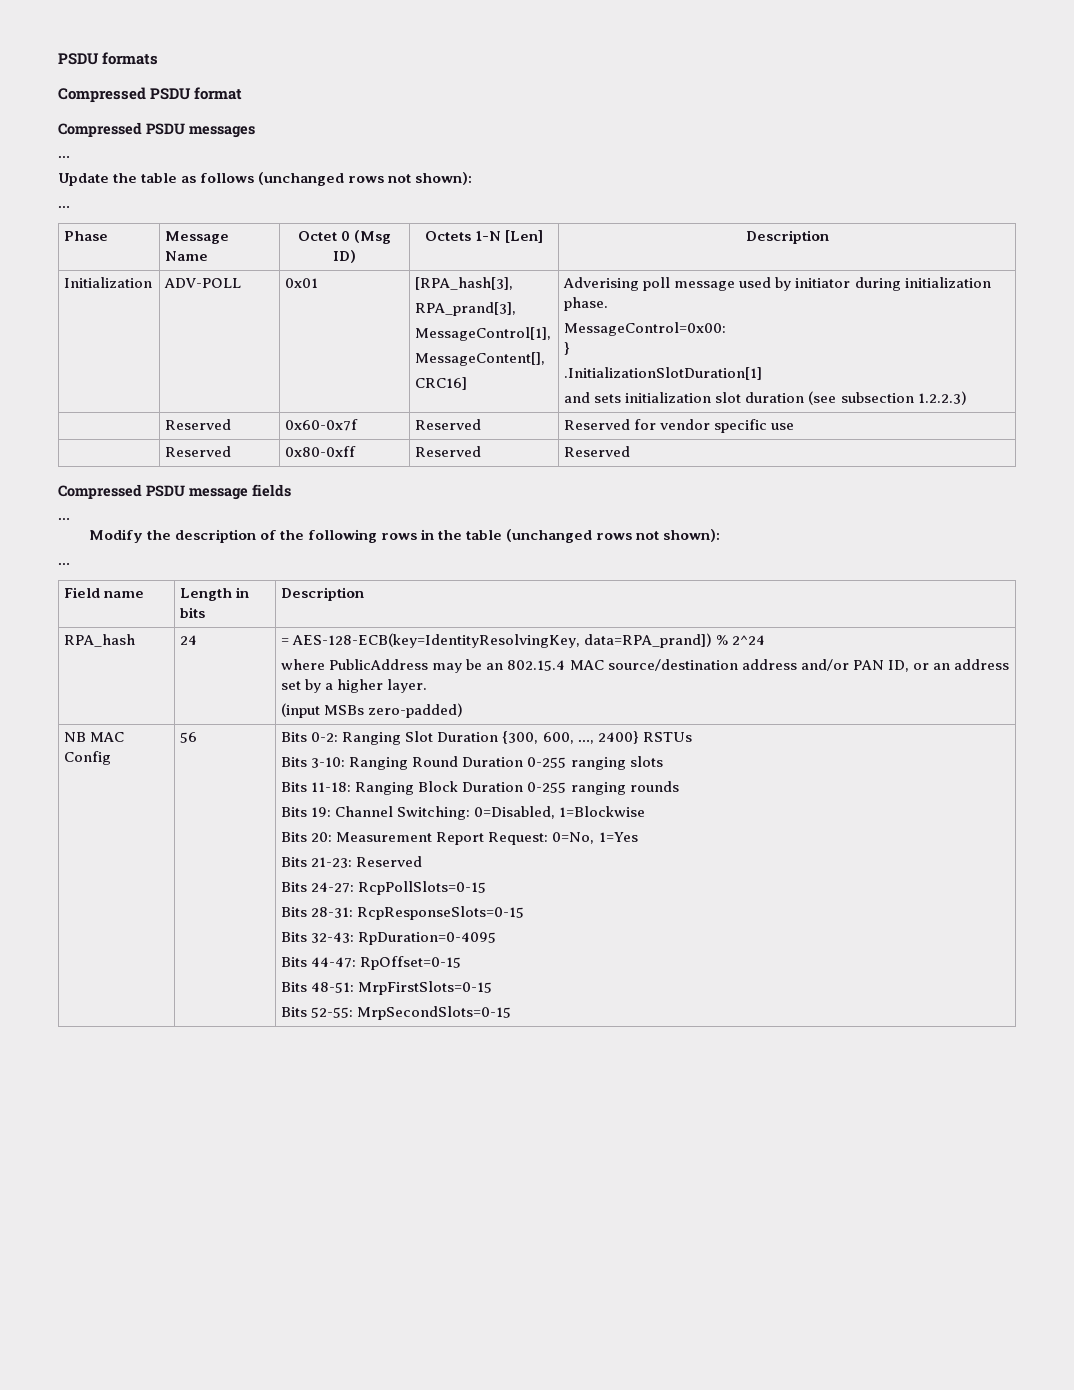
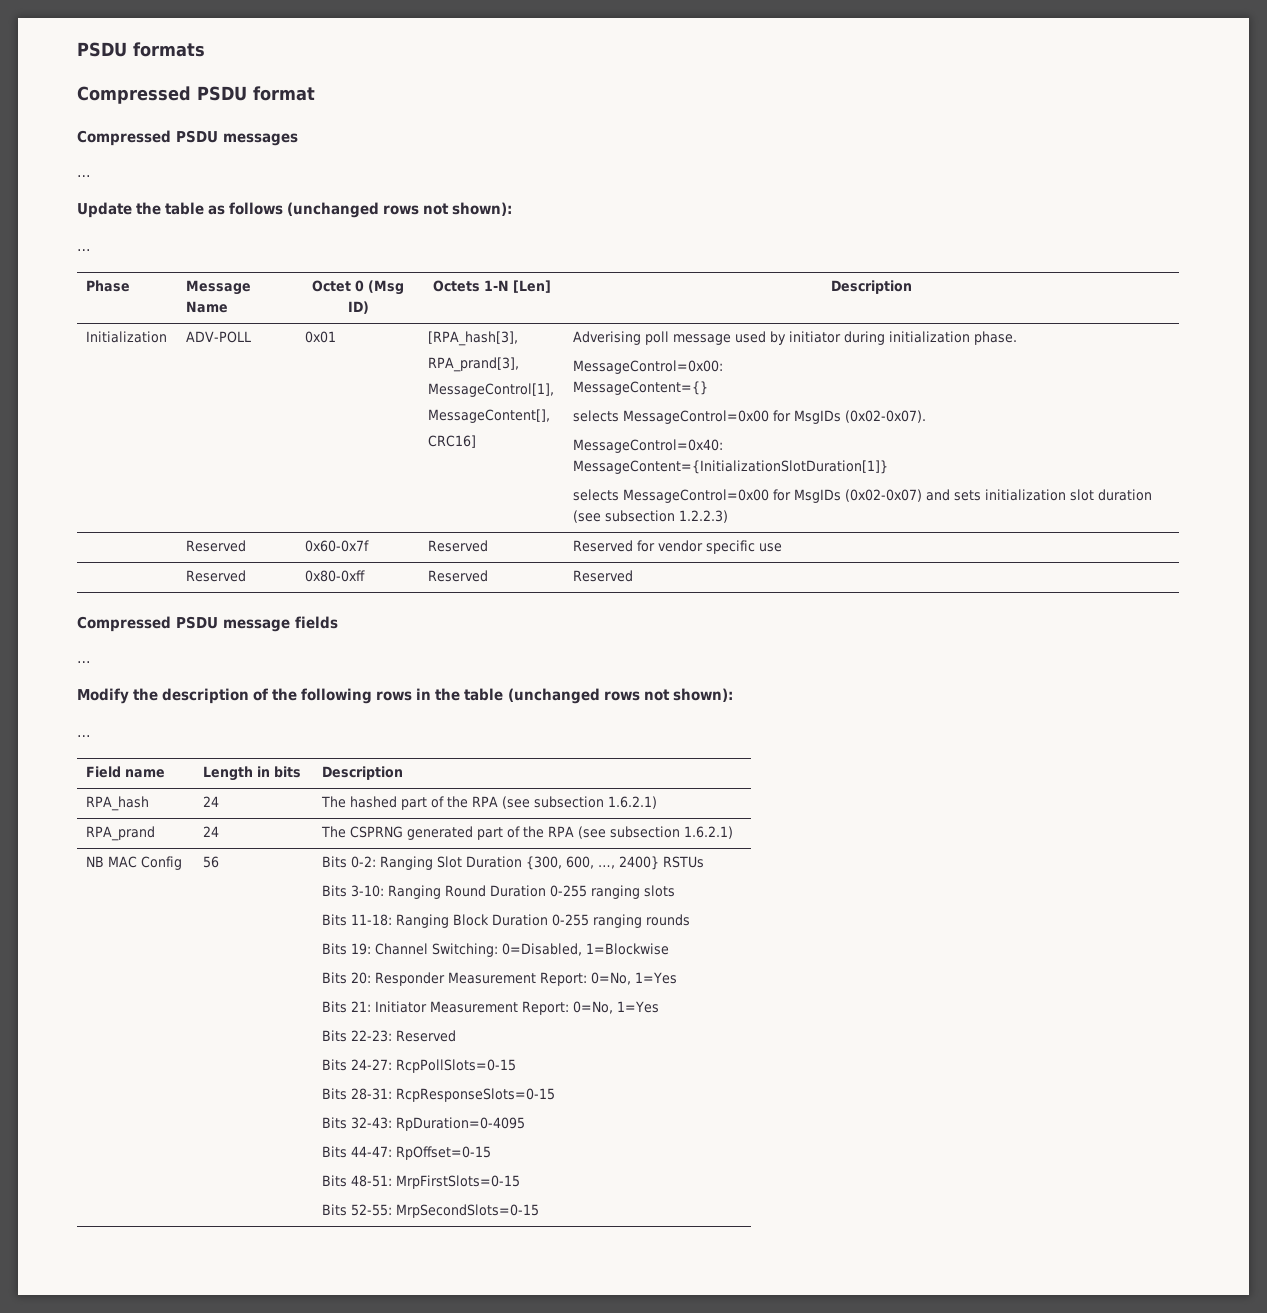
  Initialization | ADV-POLL | 0x01 | [RPA_hash[3],
  RPA_prand[3],
  MessageControl[1],
  MessageContent[],
  CRC16] | Adverising poll message used by initiator during initialization phase.
  MessageControl=0x00:
- }
- .InitializationSlotDuration[1]
- and sets initialization slot duration (see subsection 1.2.2.3)
+ MessageContent={}
+ selects MessageControl=0x00 for MsgIDs (0x02-0x07).
+ MessageControl=0x40:
+ MessageContent={InitializationSlotDuration[1]}
+ selects MessageControl=0x00 for MsgIDs (0x02-0x07) and sets initialization slot duration (see subsection 1.2.2.3)
- RPA_hash | 24 | = AES-128-ECB(key=IdentityResolvingKey, data=RPA_prand]) % 2^24
- where PublicAddress may be an 802.15.4 MAC source/destination address and/or PAN ID, or an address set by a higher layer.
- (input MSBs zero-padded)
+ RPA_hash | 24 | The hashed part of the RPA (see subsection 1.6.2.1)
+ RPA_prand | 24 | The CSPRNG generated part of the RPA (see subsection 1.6.2.1)
- Bits 20: Measurement Report Request: 0=No, 1=Yes
- Bits 21-23: Reserved
+ Bits 20: Responder Measurement Report: 0=No, 1=Yes
+ Bits 21: Initiator Measurement Report: 0=No, 1=Yes
+ Bits 22-23: Reserved

